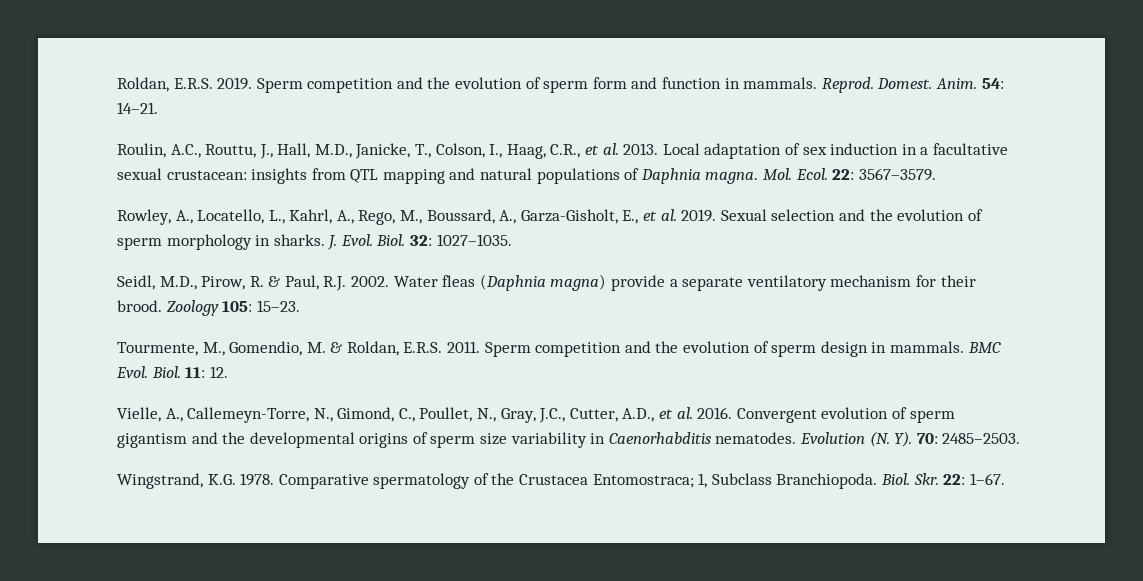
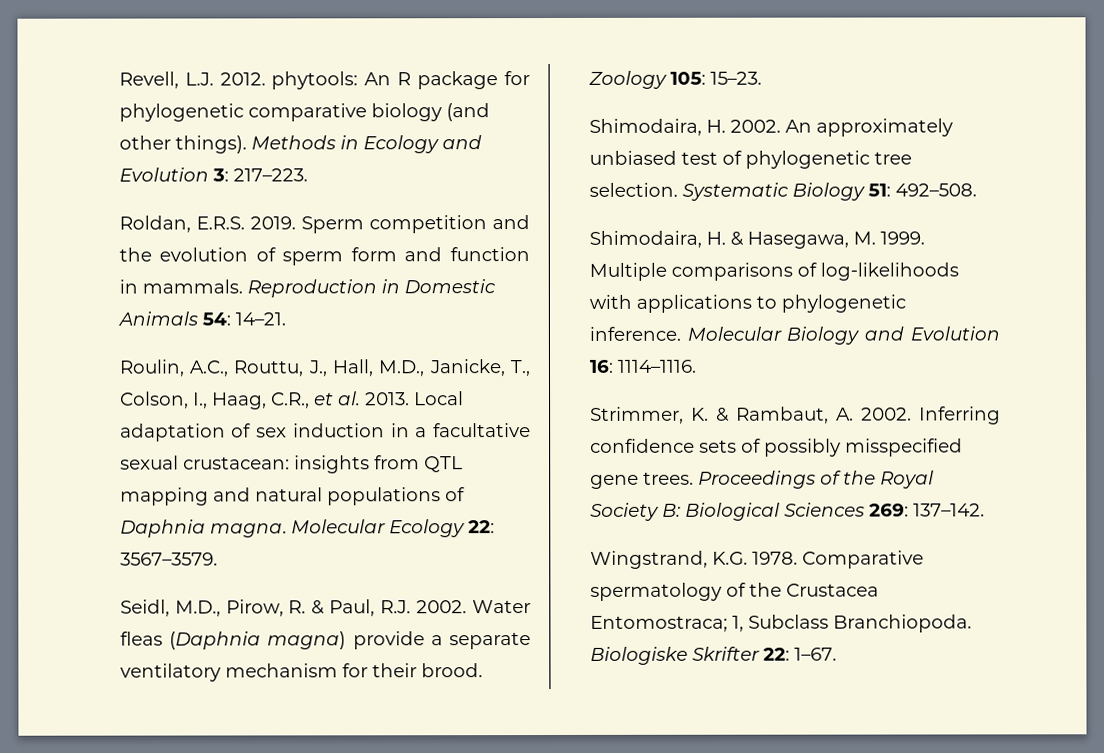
+ Revell, L.J. 2012. phytools: An R package for phylogenetic comparative biology (and other things). Methods in Ecology and Evolution 3: 217–223.
- Reprod. Domest. Anim. 54: 14–21.
+ Reproduction in Domestic Animals 54: 14–21.
- Mol. Ecol. 22: 3567–3579.
+ Molecular Ecology 22: 3567–3579.
- Rowley, A., Locatello, L., Kahrl, A., Rego, M., Boussard, A., Garza-Gisholt, E., et al. 2019. Sexual selection and the evolution of sperm morphology in sharks. J. Evol. Biol. 32: 1027–1035.
- Tourmente, M., Gomendio, M. & Roldan, E.R.S. 2011. Sperm competition and the evolution of sperm design in mammals. BMC Evol. Biol. 11: 12.
- Vielle, A., Callemeyn-Torre, N., Gimond, C., Poullet, N., Gray, J.C., Cutter, A.D., et al. 2016. Convergent evolution of sperm gigantism and the developmental origins of sperm size variability in Caenorhabditis nematodes. Evolution (N. Y). 70: 2485–2503.
+ Shimodaira, H. 2002. An approximately unbiased test of phylogenetic tree selection. Systematic Biology 51: 492–508.
+ Shimodaira, H. & Hasegawa, M. 1999. Multiple comparisons of log-likelihoods with applications to phylogenetic inference. Molecular Biology and Evolution 16: 1114–1116.
+ Strimmer, K. & Rambaut, A. 2002. Inferring confidence sets of possibly misspecified gene trees. Proceedings of the Royal Society B: Biological Sciences 269: 137–142.
- Biol. Skr. 22: 1–67.
+ Biologiske Skrifter 22: 1–67.

